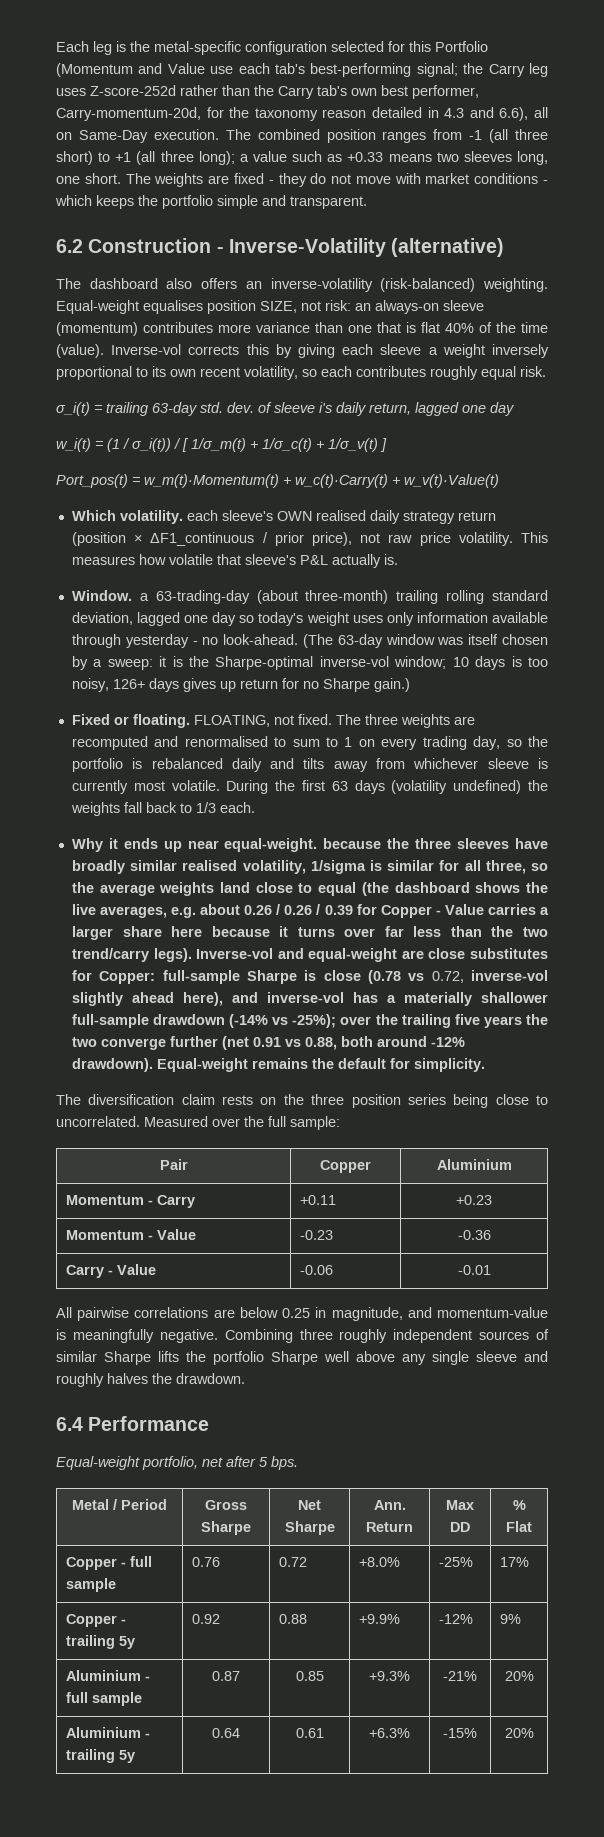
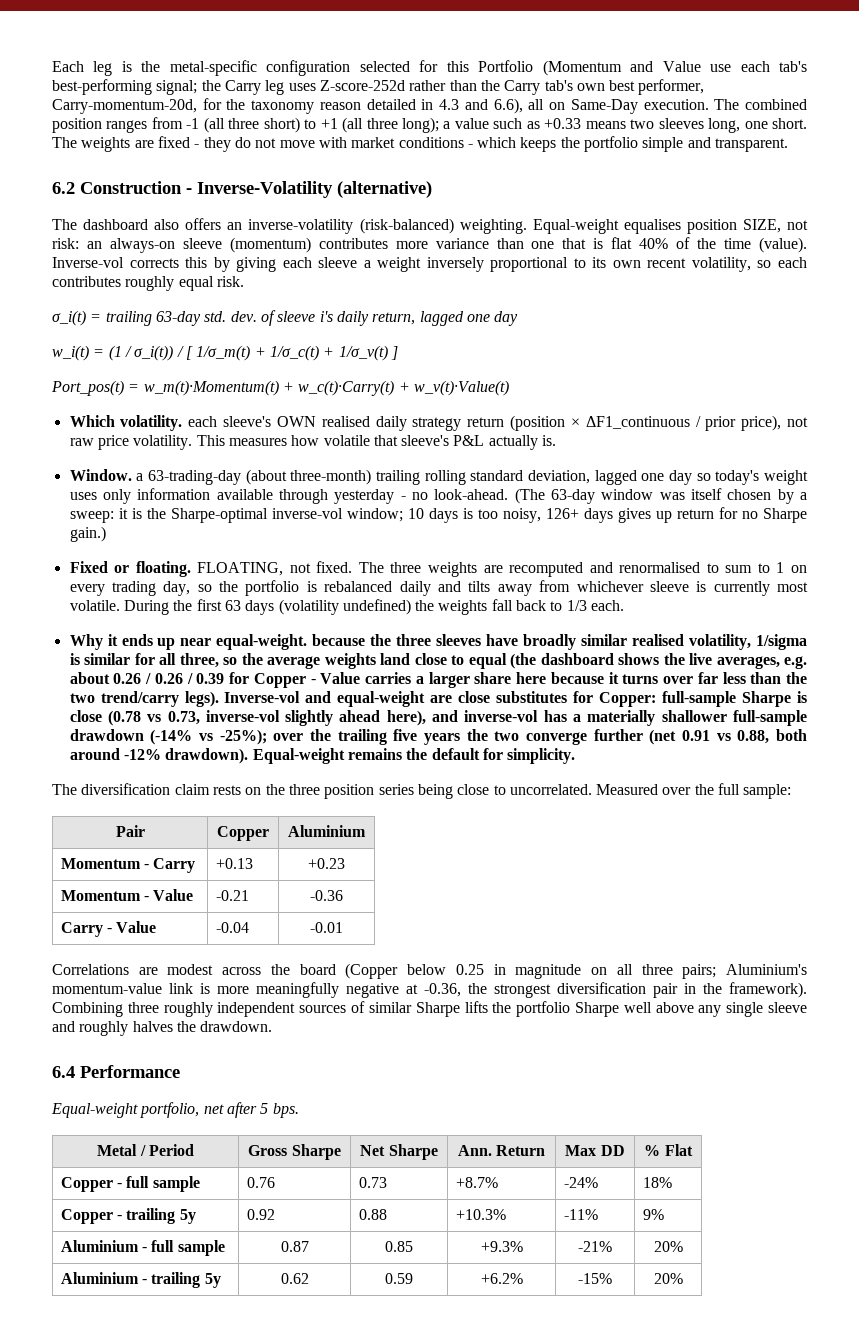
- Inverse-vol and equal-weight are close substitutes for Copper: full-sample Sharpe is close (0.78 vs 0.72, inverse-vol slightly ahead here), and inverse-vol has a materially shallower full-sample drawdown (-14% vs -25%); over the trailing five years the two converge further (net 0.91 vs 0.88, both around -12% drawdown).
+ Inverse-vol and equal-weight are close substitutes for Copper: full-sample Sharpe is close (0.78 vs 0.73, inverse-vol slightly ahead here), and inverse-vol has a materially shallower full-sample drawdown (-14% vs -25%); over the trailing five years the two converge further (net 0.91 vs 0.88, both around -12% drawdown).
- Momentum - Carry | +0.11 | +0.23
+ Momentum - Carry | +0.13 | +0.23
- Momentum - Value | -0.23 | -0.36
+ Momentum - Value | -0.21 | -0.36
- Carry - Value | -0.06 | -0.01
+ Carry - Value | -0.04 | -0.01
- All pairwise correlations are below 0.25 in magnitude, and momentum-value is meaningfully negative.
+ Correlations are modest across the board (Copper below 0.25 in magnitude on all three pairs; Aluminium's momentum-value link is more meaningfully negative at -0.36, the strongest diversification pair in the framework).
- Copper - full sample | 0.76 | 0.72 | +8.0% | -25% | 17%
+ Copper - full sample | 0.76 | 0.73 | +8.7% | -24% | 18%
- Copper - trailing 5y | 0.92 | 0.88 | +9.9% | -12% | 9%
+ Copper - trailing 5y | 0.92 | 0.88 | +10.3% | -11% | 9%
- Aluminium - trailing 5y | 0.64 | 0.61 | +6.3% | -15% | 20%
+ Aluminium - trailing 5y | 0.62 | 0.59 | +6.2% | -15% | 20%

